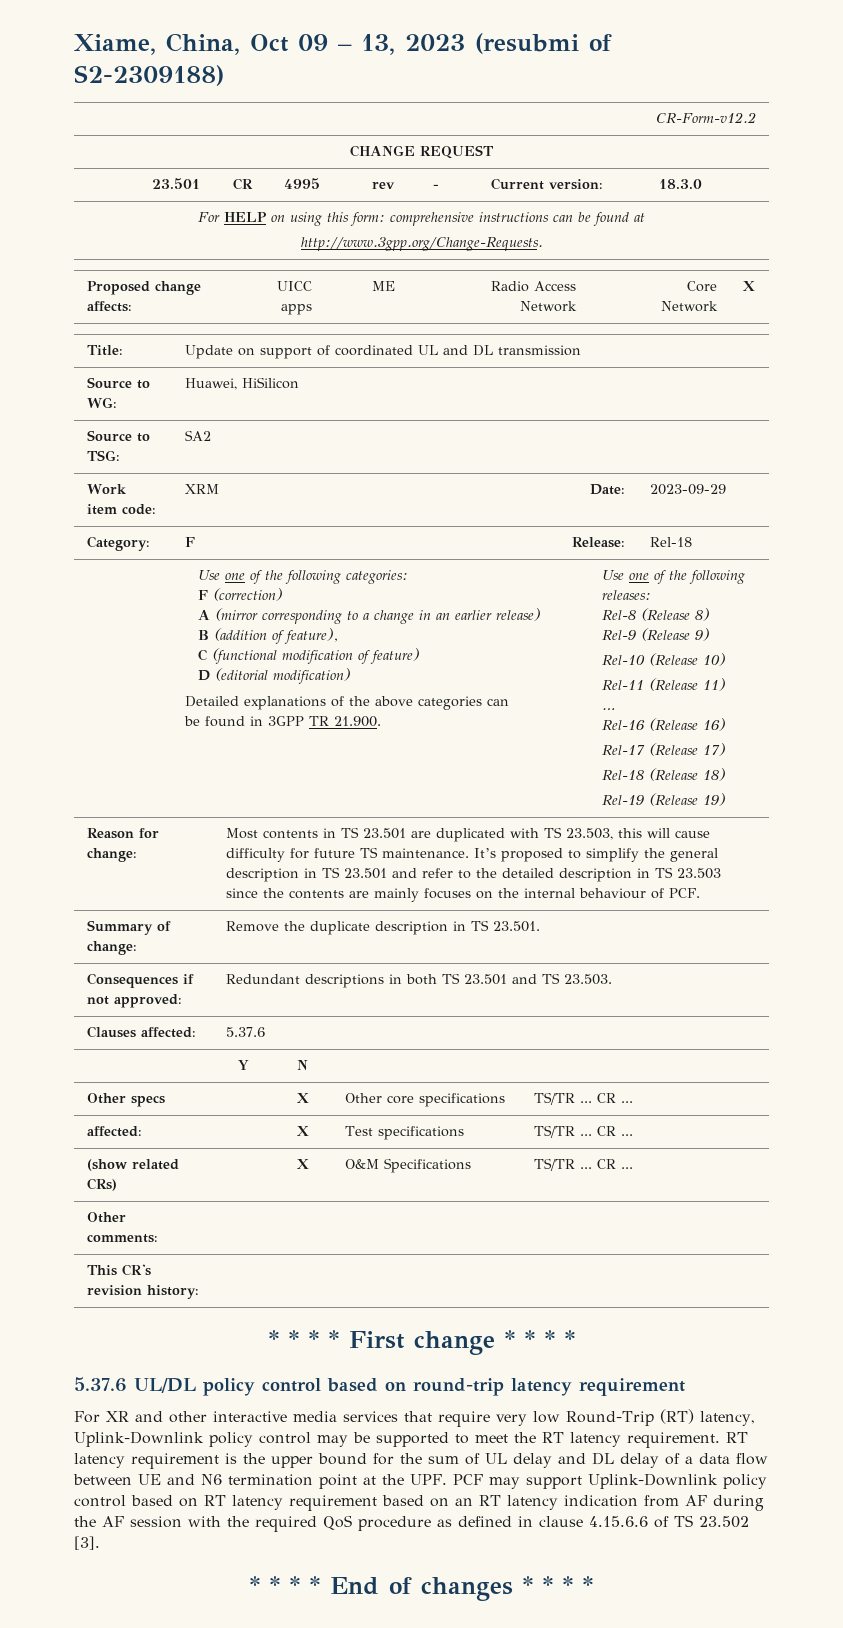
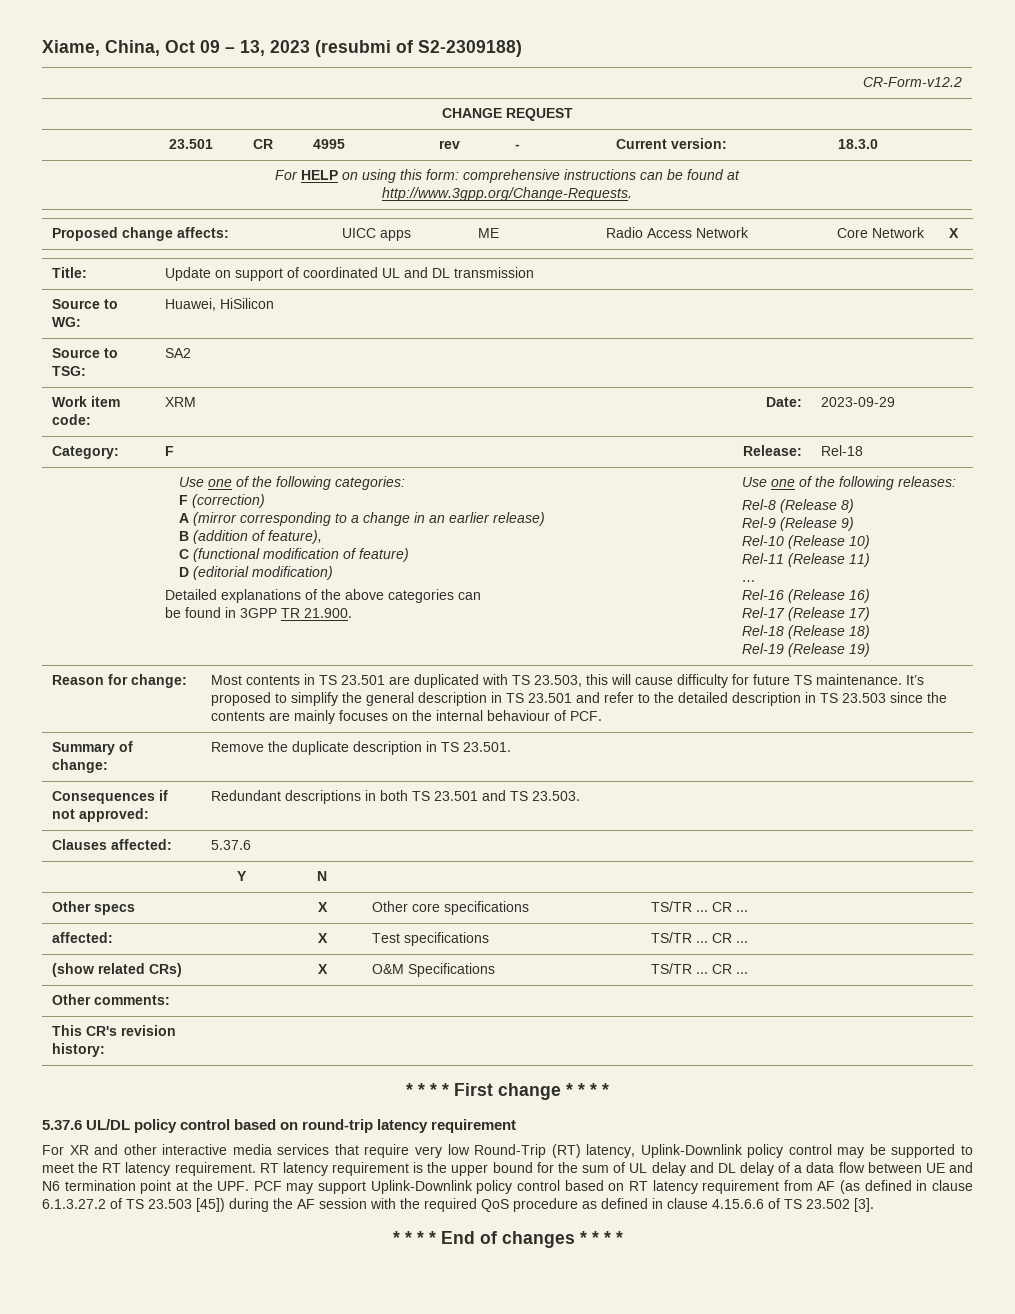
- RT latency requirement is the upper bound for the sum of UL delay and DL delay of a data flow between UE and N6 termination point at the UPF. PCF may support Uplink-Downlink policy control based on RT latency requirement based on an RT latency indication from AF during the AF session with the required QoS procedure as defined in clause 4.15.6.6 of TS 23.502 [3].
+ RT latency requirement is the upper bound for the sum of UL delay and DL delay of a data flow between UE and N6 termination point at the UPF. PCF may support Uplink-Downlink policy control based on RT latency requirement from AF (as defined in clause 6.1.3.27.2 of TS 23.503 [45]) during the AF session with the required QoS procedure as defined in clause 4.15.6.6 of TS 23.502 [3].

